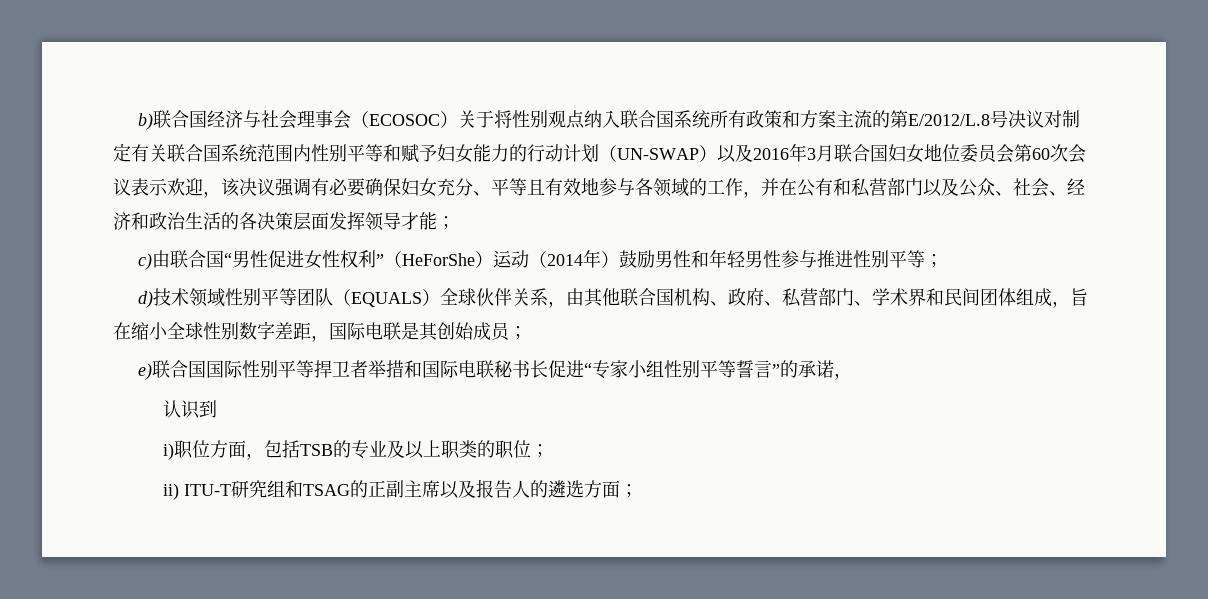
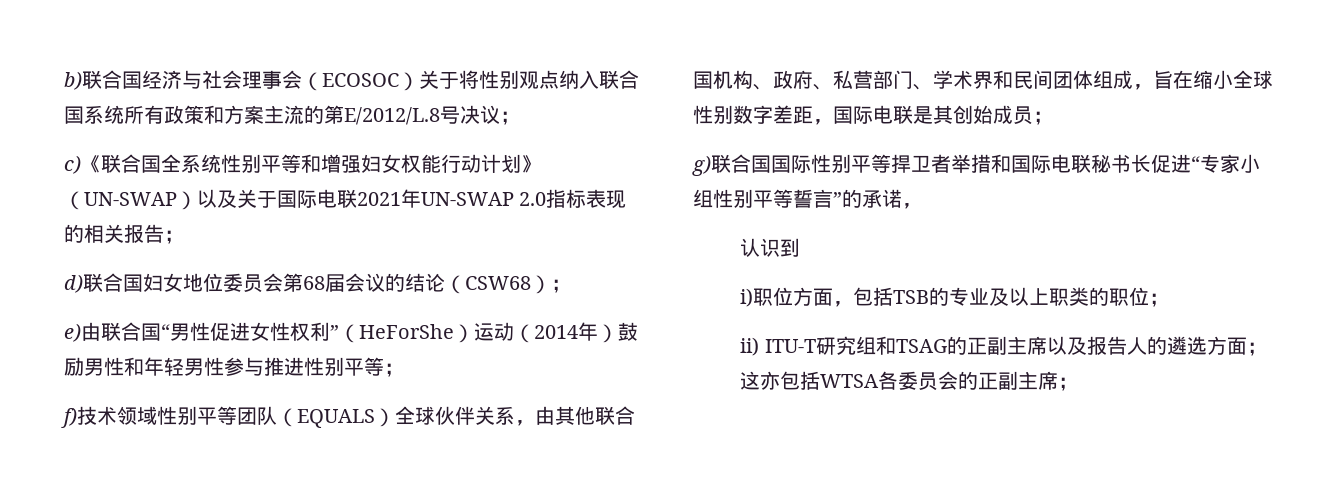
- b)联合国经济与社会理事会（ECOSOC）关于将性别观点纳入联合国系统所有政策和方案主流的第E/2012/L.8号决议对制定有关联合国系统范围内性别平等和赋予妇女能力的行动计划（UN-SWAP）以及2016年3月联合国妇女地位委员会第60次会议表示欢迎，该决议强调有必要确保妇女充分、平等且有效地参与各领域的工作，并在公有和私营部门以及公众、社会、经济和政治生活的各决策层面发挥领导才能；
- c)由联合国“男性促进女性权利”（HeForShe）运动（2014年）鼓励男性和年轻男性参与推进性别平等；
+ b)联合国经济与社会理事会（ECOSOC）关于将性别观点纳入联合国系统所有政策和方案主流的第E/2012/L.8号决议；
+ c)《联合国全系统性别平等和增强妇女权能行动计划》（UN-SWAP）以及关于国际电联2021年UN-SWAP 2.0指标表现的相关报告；
+ d)联合国妇女地位委员会第68届会议的结论（CSW68）；
+ e)由联合国“男性促进女性权利”（HeForShe）运动（2014年）鼓励男性和年轻男性参与推进性别平等；
- d)技术领域性别平等团队（EQUALS）全球伙伴关系，由其他联合国机构、政府、私营部门、学术界和民间团体组成，旨在缩小全球性别数字差距，国际电联是其创始成员；
+ f)技术领域性别平等团队（EQUALS）全球伙伴关系，由其他联合国机构、政府、私营部门、学术界和民间团体组成，旨在缩小全球性别数字差距，国际电联是其创始成员；
- e)联合国国际性别平等捍卫者举措和国际电联秘书长促进“专家小组性别平等誓言”的承诺，
+ g)联合国国际性别平等捍卫者举措和国际电联秘书长促进“专家小组性别平等誓言”的承诺，
- ii) ITU-T研究组和TSAG的正副主席以及报告人的遴选方面；
+ ii) ITU-T研究组和TSAG的正副主席以及报告人的遴选方面；这亦包括WTSA各委员会的正副主席；

